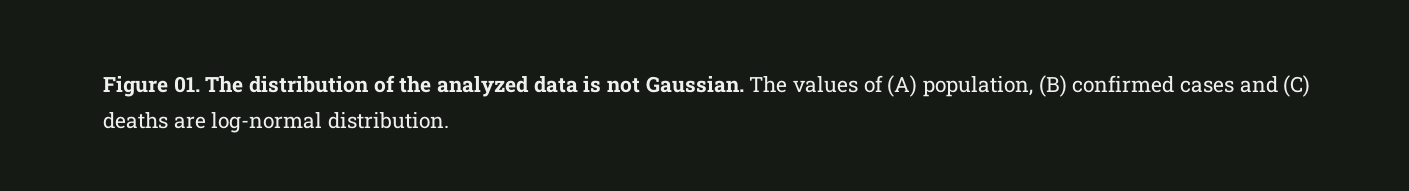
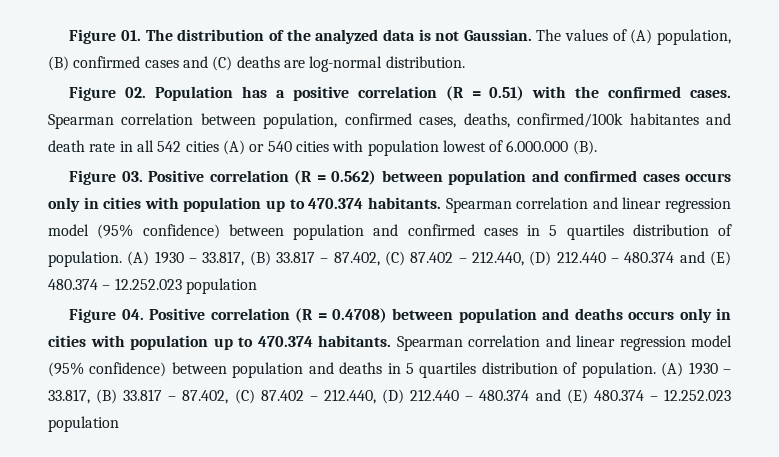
+ Figure 02. Population has a positive correlation (R = 0.51) with the confirmed cases. Spearman correlation between population, confirmed cases, deaths, confirmed/100k habitantes and death rate in all 542 cities (A) or 540 cities with population lowest of 6.000.000 (B).
+ Figure 03. Positive correlation (R = 0.562) between population and confirmed cases occurs only in cities with population up to 470.374 habitants. Spearman correlation and linear regression model (95% confidence) between population and confirmed cases in 5 quartiles distribution of population. (A) 1930 – 33.817, (B) 33.817 – 87.402, (C) 87.402 – 212.440, (D) 212.440 – 480.374 and (E) 480.374 – 12.252.023 population
+ Figure 04. Positive correlation (R = 0.4708) between population and deaths occurs only in cities with population up to 470.374 habitants. Spearman correlation and linear regression model (95% confidence) between population and deaths in 5 quartiles distribution of population. (A) 1930 – 33.817, (B) 33.817 – 87.402, (C) 87.402 – 212.440, (D) 212.440 – 480.374 and (E) 480.374 – 12.252.023 population

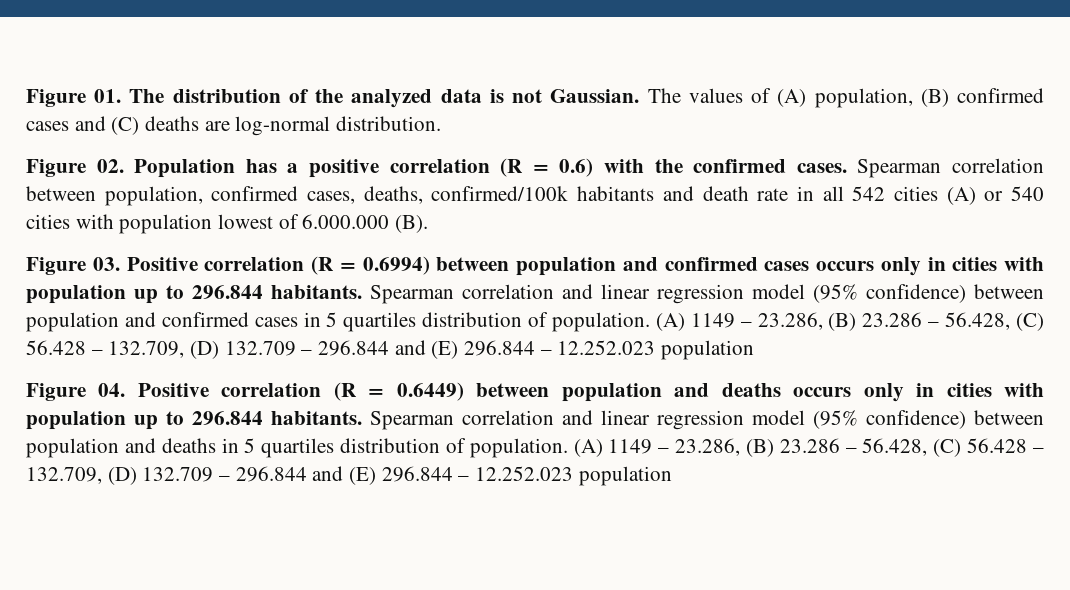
- Figure 02. Population has a positive correlation (R = 0.51) with the confirmed cases.
+ Figure 02. Population has a positive correlation (R = 0.6) with the confirmed cases.
- Spearman correlation between population, confirmed cases, deaths, confirmed/100k habitantes and death rate in all 542 cities (A) or 540 cities with population lowest of 6.000.000 (B).
+ Spearman correlation between population, confirmed cases, deaths, confirmed/100k habitants and death rate in all 542 cities (A) or 540 cities with population lowest of 6.000.000 (B).
- Figure 03. Positive correlation (R = 0.562) between population and confirmed cases occurs only in cities with population up to 470.374 habitants.
+ Figure 03. Positive correlation (R = 0.6994) between population and confirmed cases occurs only in cities with population up to 296.844 habitants.
- Spearman correlation and linear regression model (95% confidence) between population and confirmed cases in 5 quartiles distribution of population. (A) 1930 – 33.817, (B) 33.817 – 87.402, (C) 87.402 – 212.440, (D) 212.440 – 480.374 and (E) 480.374 – 12.252.023 population
+ Spearman correlation and linear regression model (95% confidence) between population and confirmed cases in 5 quartiles distribution of population. (A) 1149 – 23.286, (B) 23.286 – 56.428, (C) 56.428 – 132.709, (D) 132.709 – 296.844 and (E) 296.844 – 12.252.023 population
- Figure 04. Positive correlation (R = 0.4708) between population and deaths occurs only in cities with population up to 470.374 habitants.
+ Figure 04. Positive correlation (R = 0.6449) between population and deaths occurs only in cities with population up to 296.844 habitants.
- Spearman correlation and linear regression model (95% confidence) between population and deaths in 5 quartiles distribution of population. (A) 1930 – 33.817, (B) 33.817 – 87.402, (C) 87.402 – 212.440, (D) 212.440 – 480.374 and (E) 480.374 – 12.252.023 population
+ Spearman correlation and linear regression model (95% confidence) between population and deaths in 5 quartiles distribution of population. (A) 1149 – 23.286, (B) 23.286 – 56.428, (C) 56.428 – 132.709, (D) 132.709 – 296.844 and (E) 296.844 – 12.252.023 population

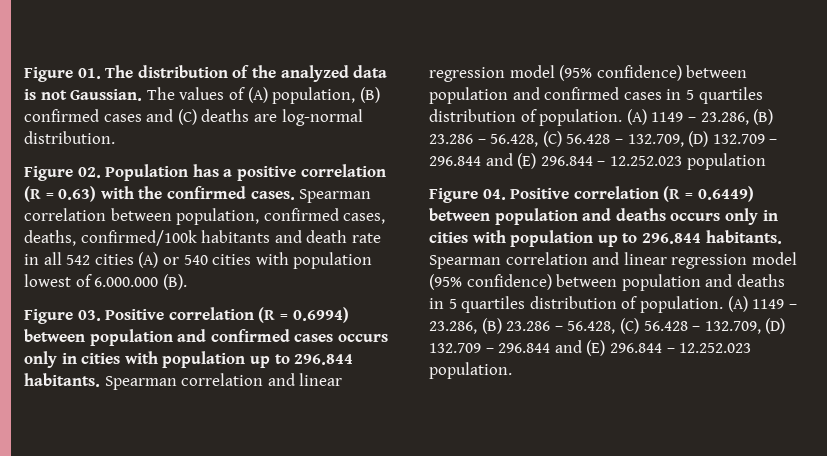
- Figure 02. Population has a positive correlation (R = 0.6) with the confirmed cases.
+ Figure 02. Population has a positive correlation (R = 0.63) with the confirmed cases.
- Spearman correlation and linear regression model (95% confidence) between population and deaths in 5 quartiles distribution of population. (A) 1149 – 23.286, (B) 23.286 – 56.428, (C) 56.428 – 132.709, (D) 132.709 – 296.844 and (E) 296.844 – 12.252.023 population
+ Spearman correlation and linear regression model (95% confidence) between population and deaths in 5 quartiles distribution of population. (A) 1149 – 23.286, (B) 23.286 – 56.428, (C) 56.428 – 132.709, (D) 132.709 – 296.844 and (E) 296.844 – 12.252.023 population.

